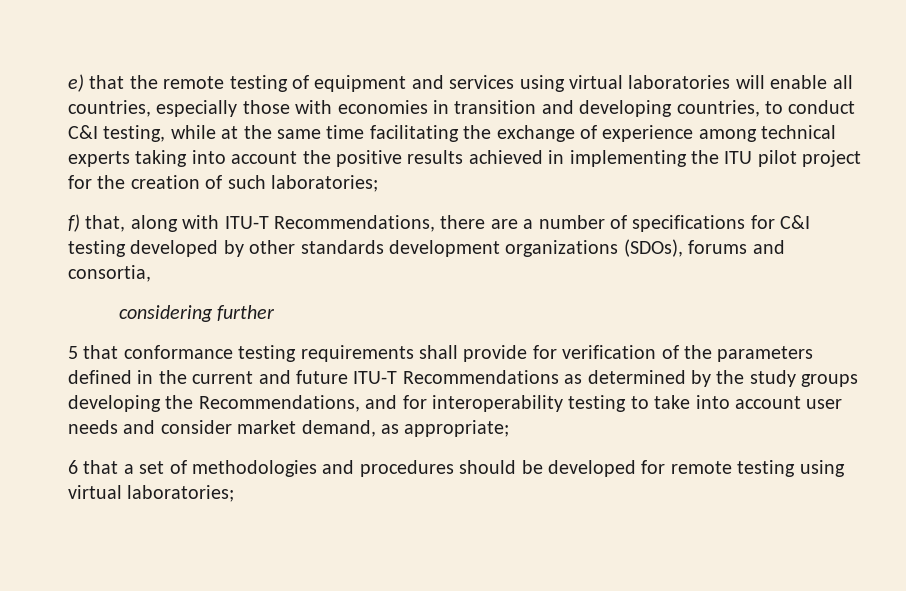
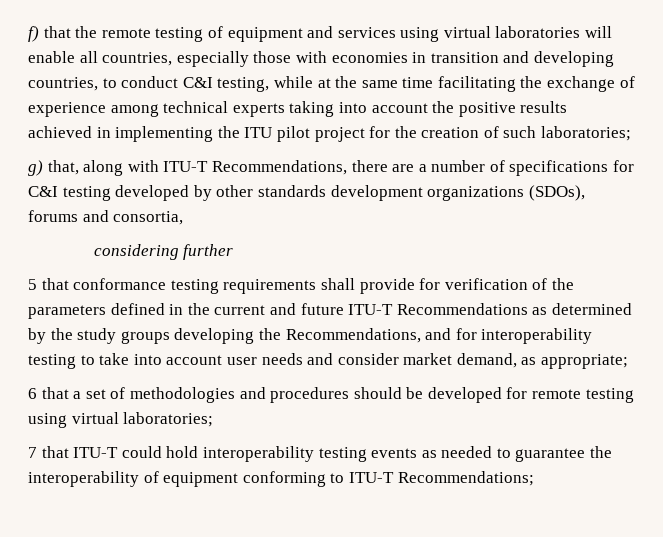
- e) that the remote testing of equipment and services using virtual laboratories will enable all countries, especially those with economies in transition and developing countries, to conduct C&I testing, while at the same time facilitating the exchange of experience among technical experts taking into account the positive results achieved in implementing the ITU pilot project for the creation of such laboratories;
+ f) that the remote testing of equipment and services using virtual laboratories will enable all countries, especially those with economies in transition and developing countries, to conduct C&I testing, while at the same time facilitating the exchange of experience among technical experts taking into account the positive results achieved in implementing the ITU pilot project for the creation of such laboratories;
- f) that, along with ITU-T Recommendations, there are a number of specifications for C&I testing developed by other standards development organizations (SDOs), forums and consortia,
+ g) that, along with ITU-T Recommendations, there are a number of specifications for C&I testing developed by other standards development organizations (SDOs), forums and consortia,
+ 7 that ITU-T could hold interoperability testing events as needed to guarantee the interoperability of equipment conforming to ITU-T Recommendations;

